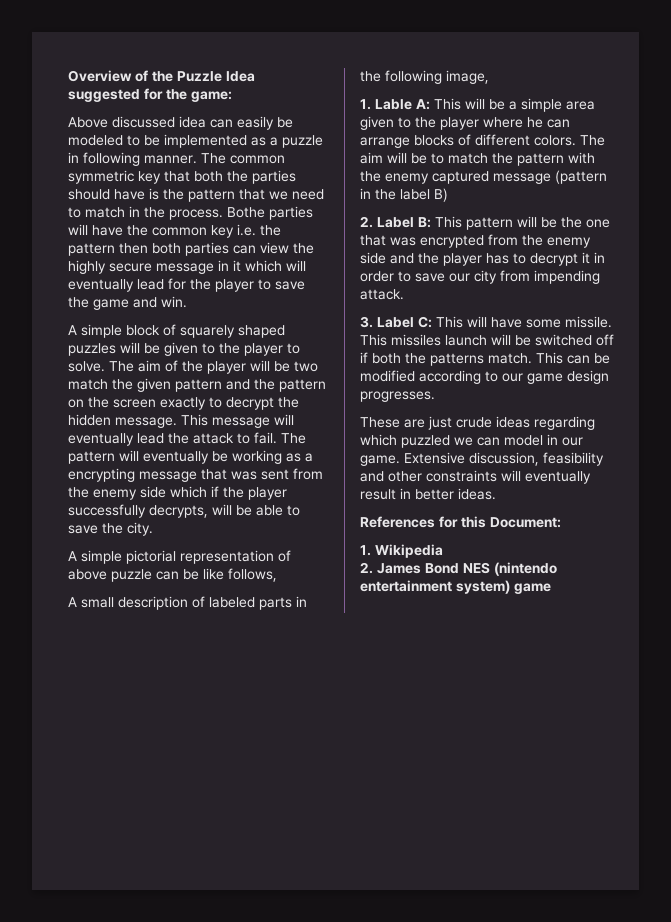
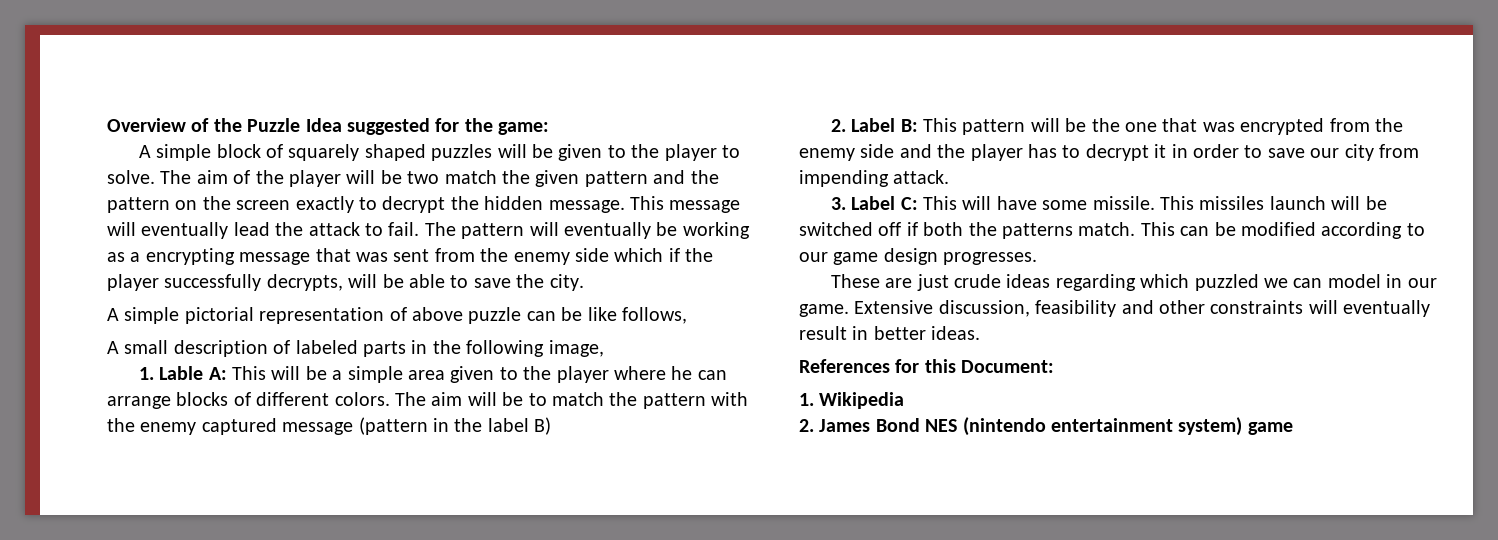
- Above discussed idea can easily be modeled to be implemented as a puzzle in following manner. The common symmetric key that both the parties should have is the pattern that we need to match in the process. Bothe parties will have the common key i.e. the pattern then both parties can view the highly secure message in it which will eventually lead for the player to save the game and win.

